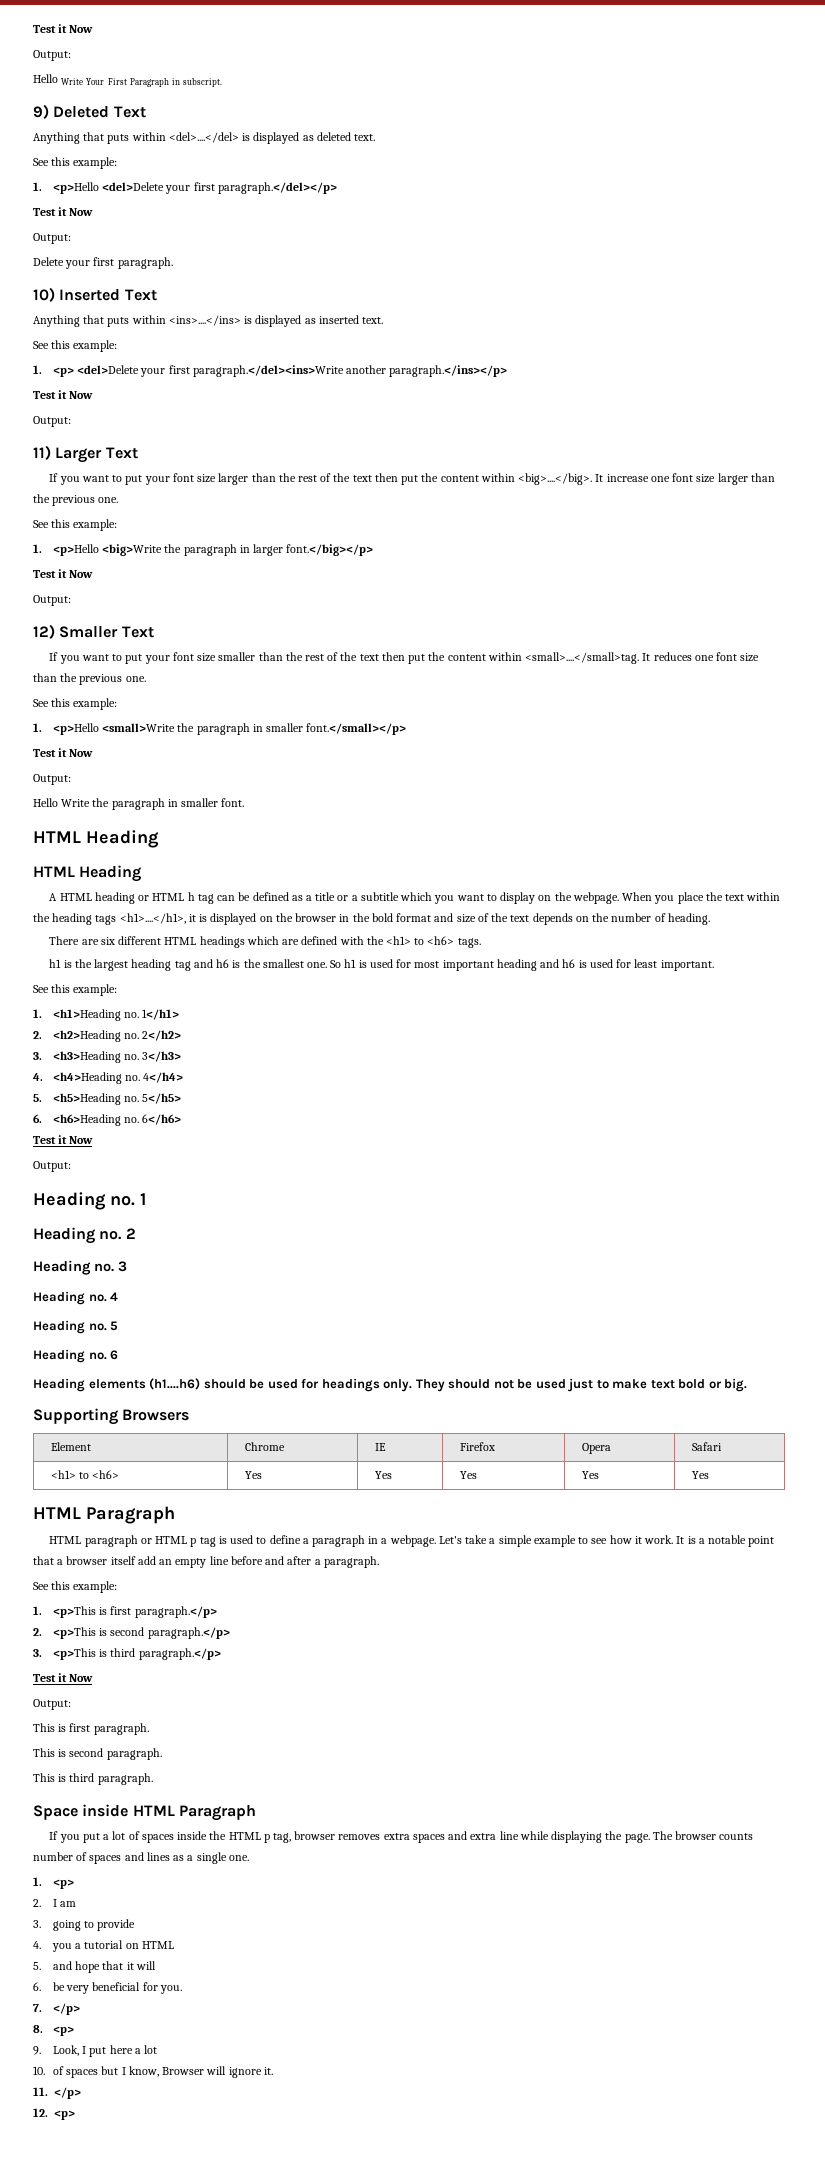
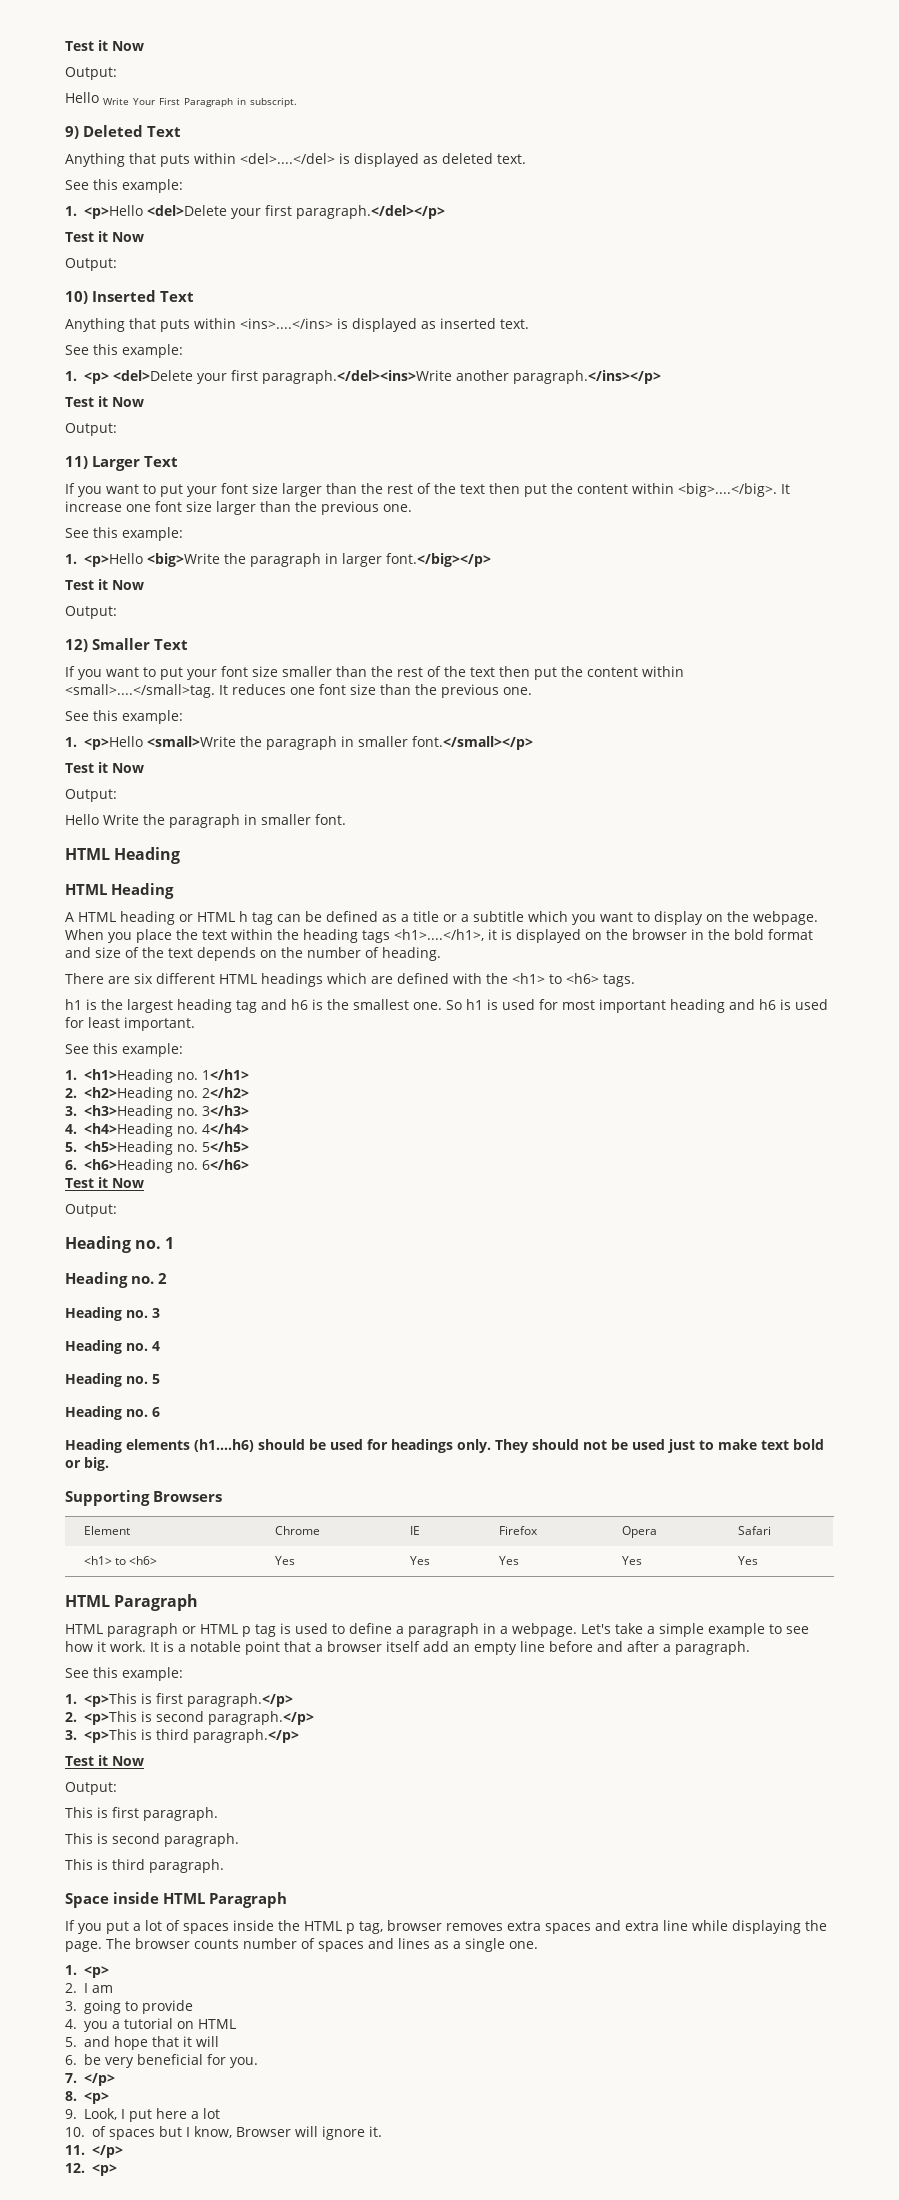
- Delete your first paragraph.

